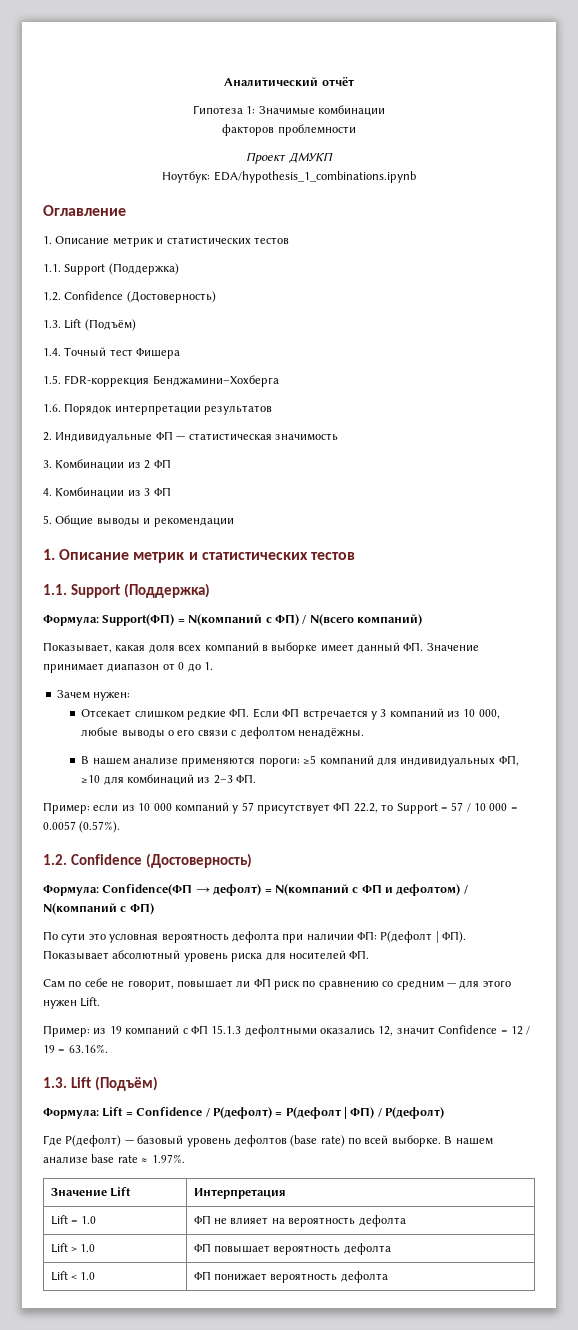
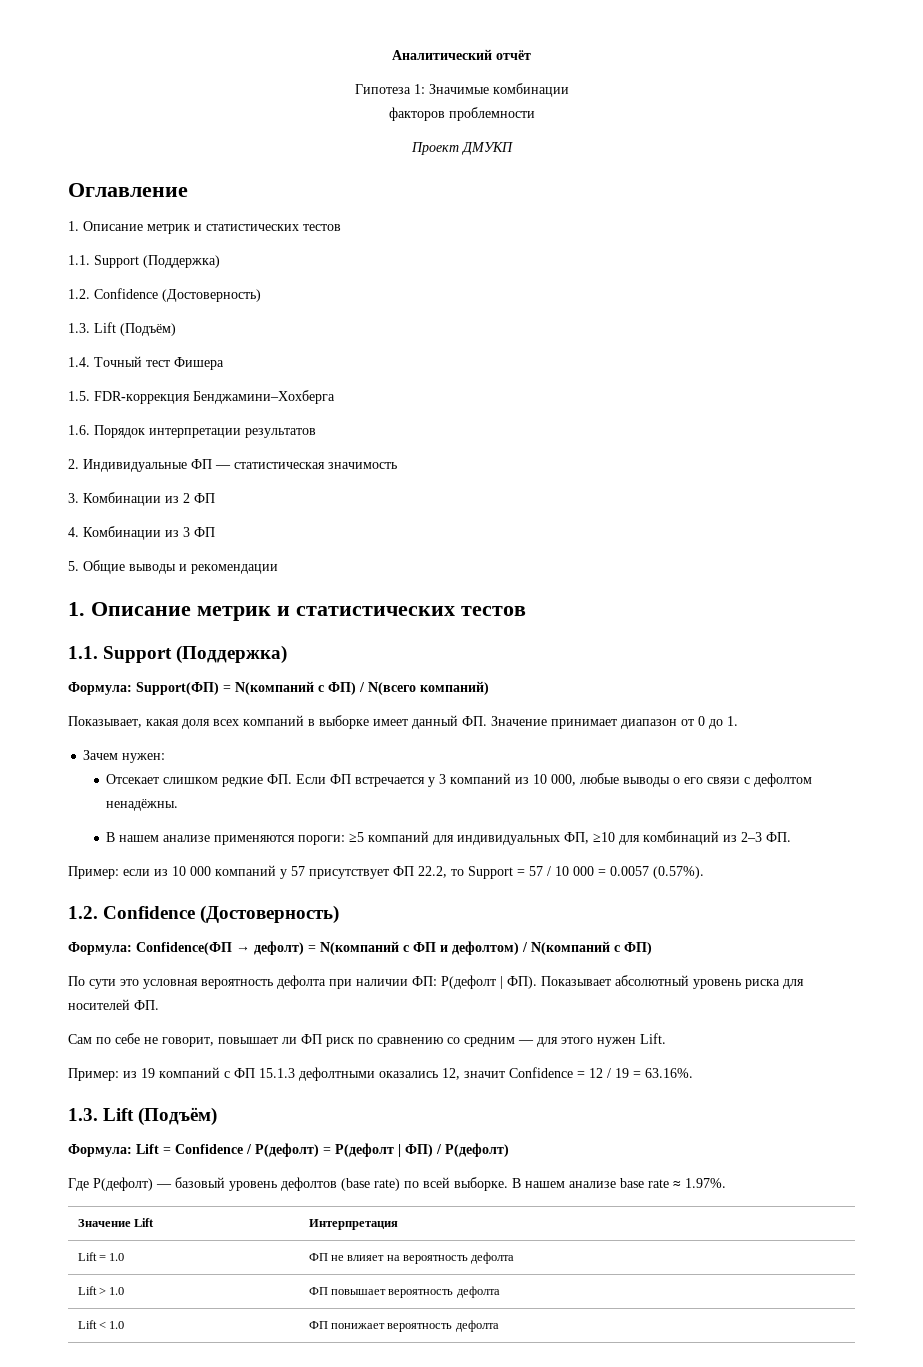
- Ноутбук: EDA/hypothesis_1_combinations.ipynb

